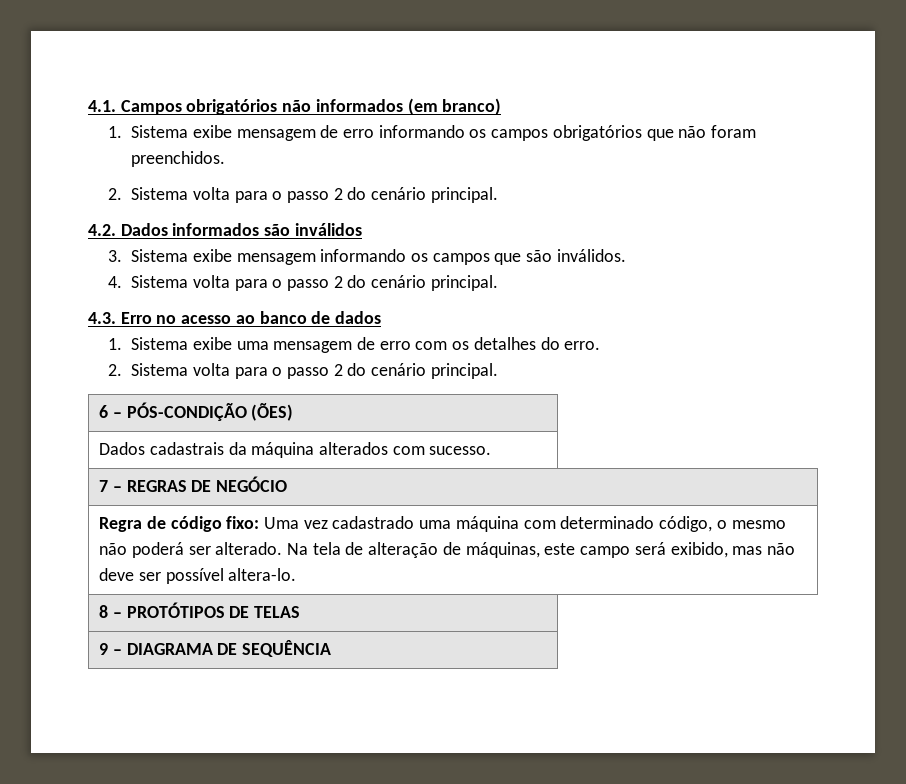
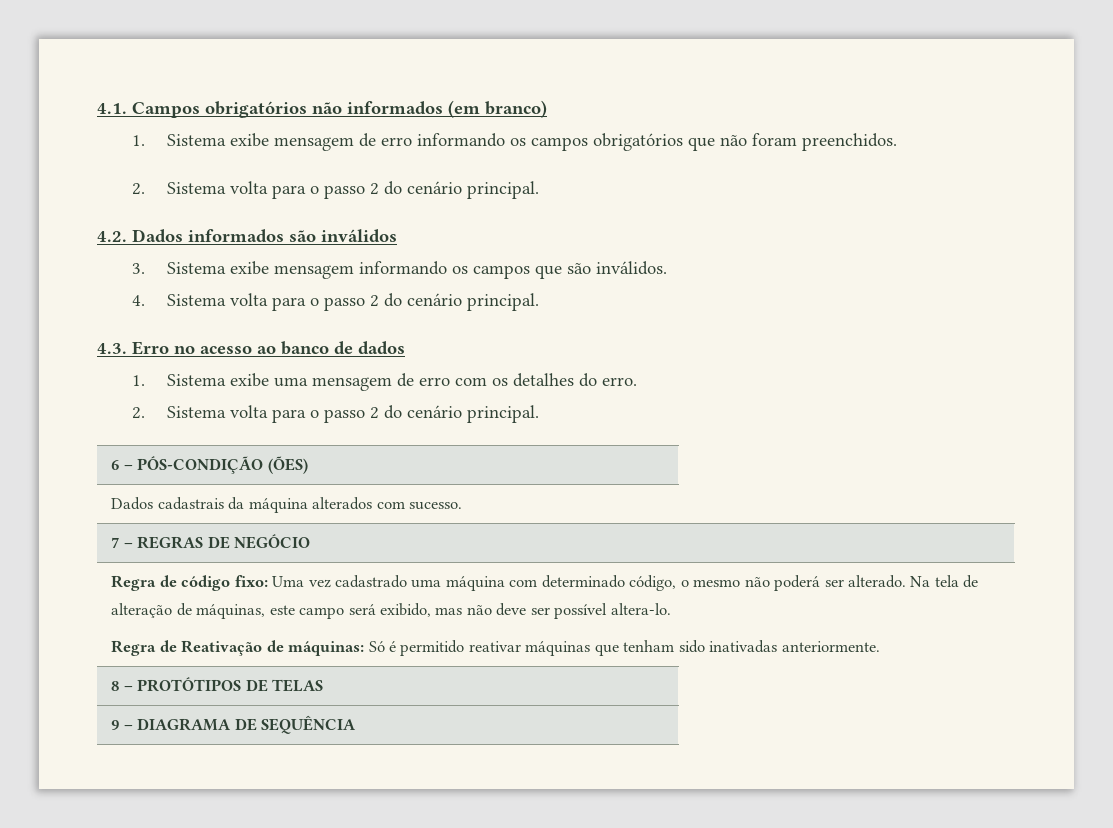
+ Regra de Reativação de máquinas: Só é permitido reativar máquinas que tenham sido inativadas anteriormente.

